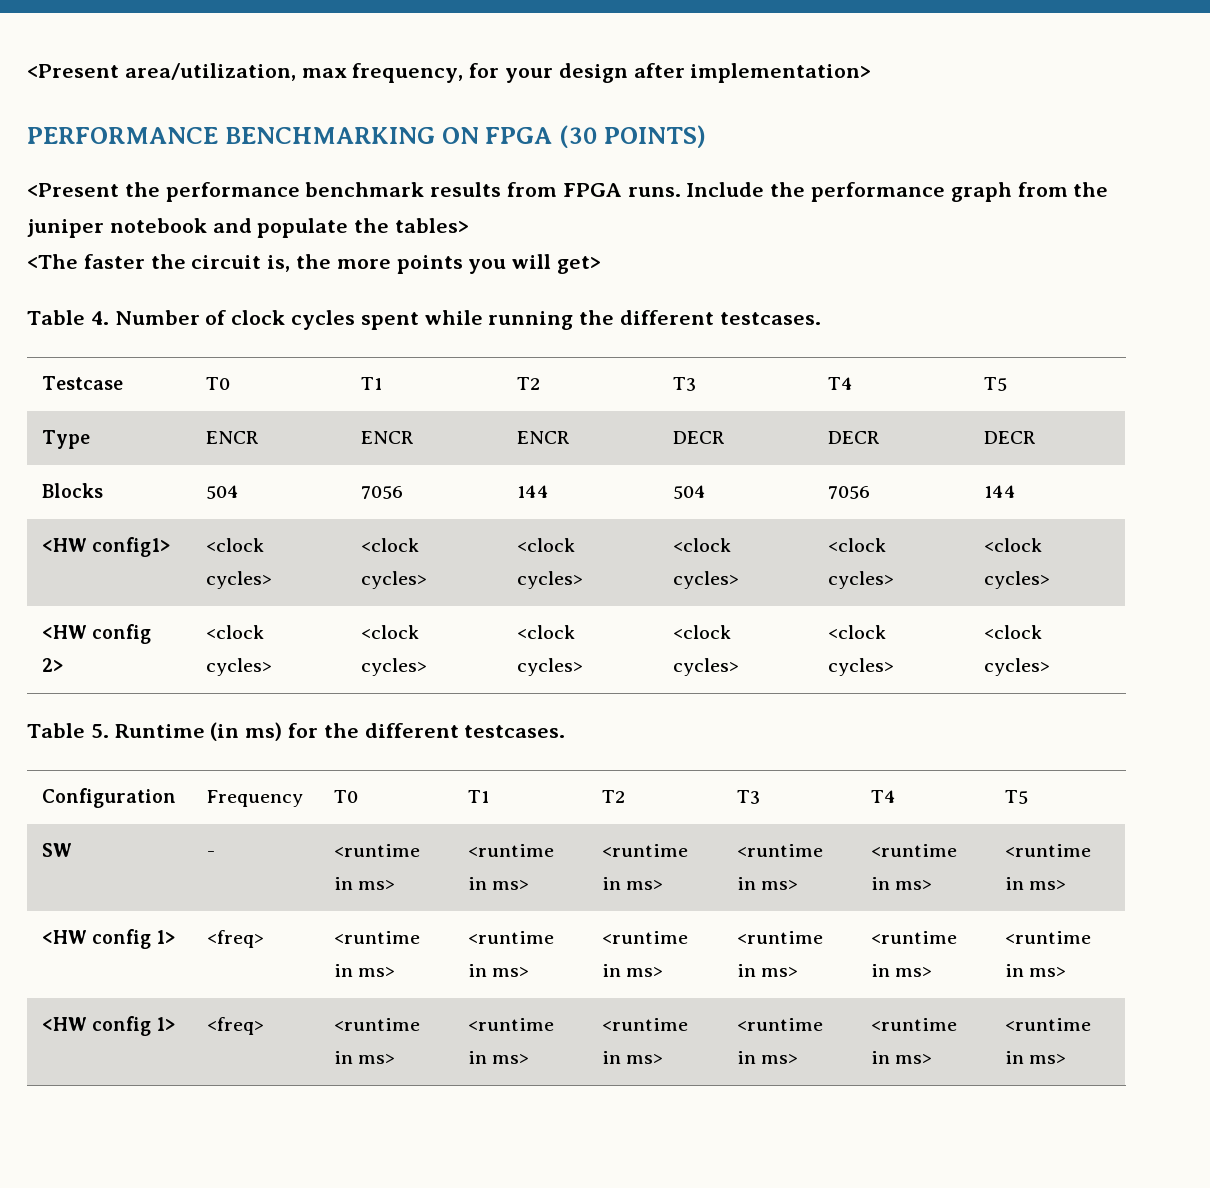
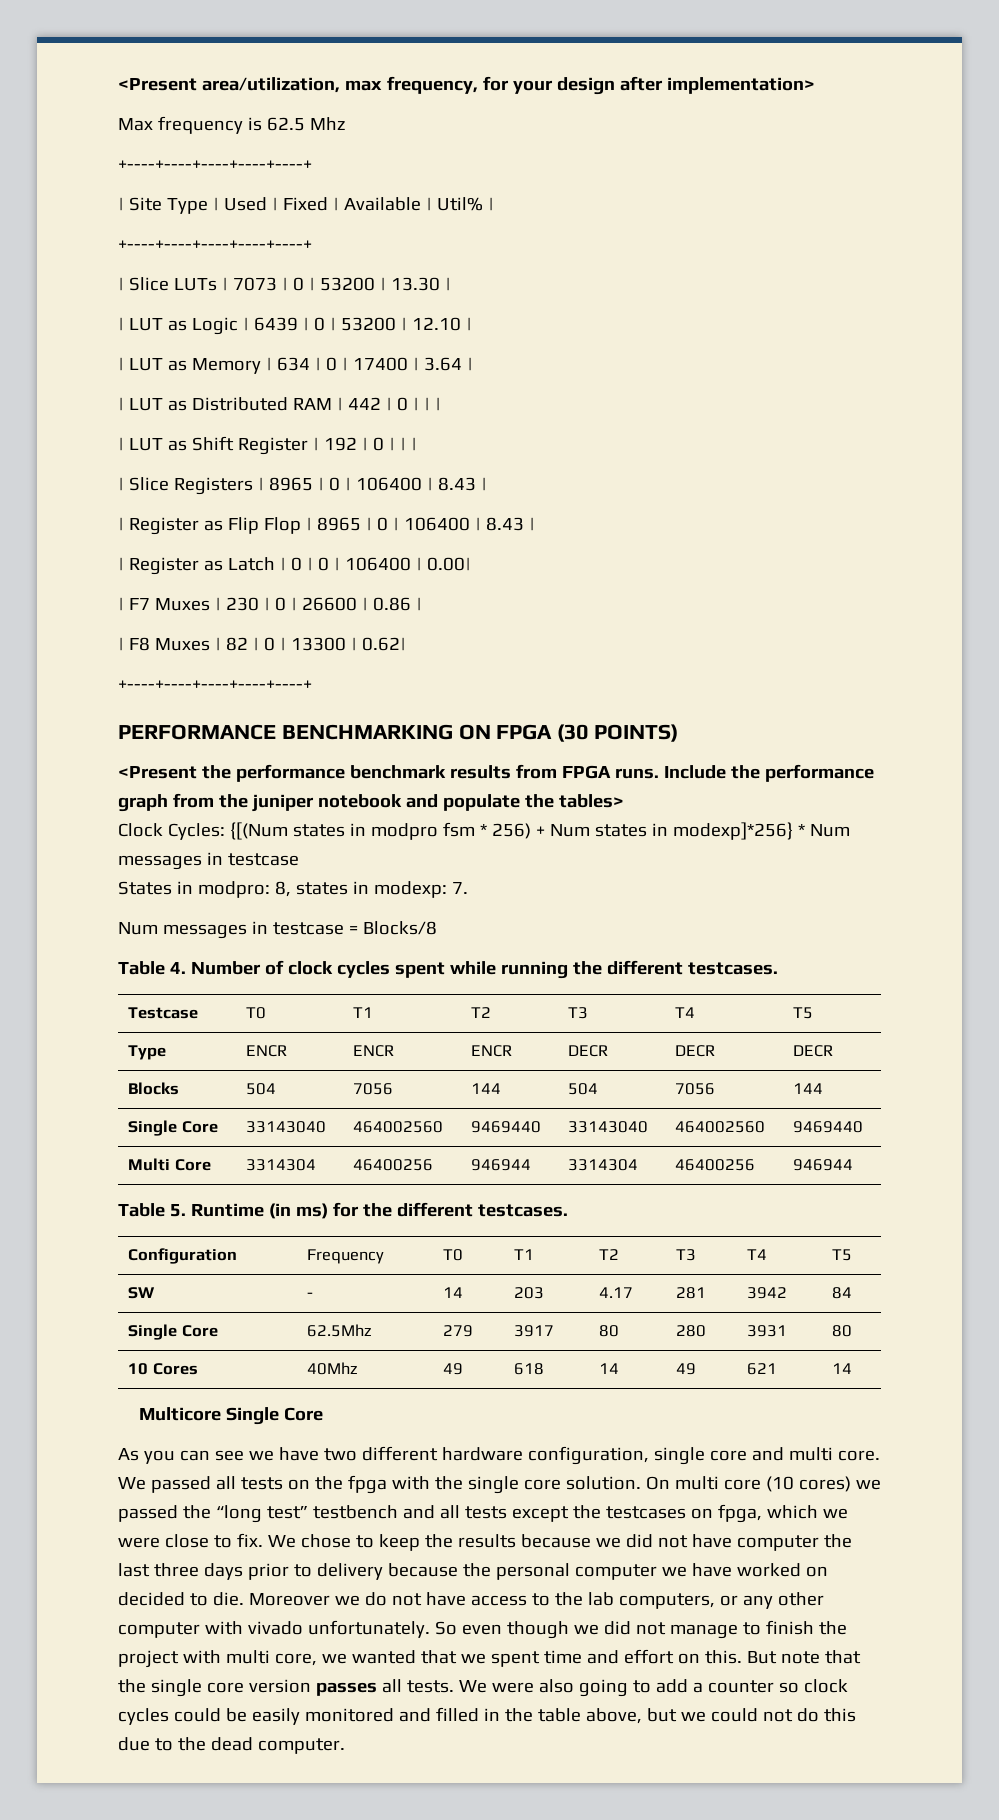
+ Max frequency is 62.5 Mhz
+ +----+----+----+----+----+
+ | Site Type | Used | Fixed | Available | Util% |
+ +----+----+----+----+----+
+ | Slice LUTs | 7073 | 0 | 53200 | 13.30 |
+ | LUT as Logic | 6439 | 0 | 53200 | 12.10 |
+ | LUT as Memory | 634 | 0 | 17400 | 3.64 |
+ | LUT as Distributed RAM | 442 | 0 | | |
+ | LUT as Shift Register | 192 | 0 | | |
+ | Slice Registers | 8965 | 0 | 106400 | 8.43 |
+ | Register as Flip Flop | 8965 | 0 | 106400 | 8.43 |
+ | Register as Latch | 0 | 0 | 106400 | 0.00|
+ | F7 Muxes | 230 | 0 | 26600 | 0.86 |
+ | F8 Muxes | 82 | 0 | 13300 | 0.62|
+ +----+----+----+----+----+
- <The faster the circuit is, the more points you will get>
+ Clock Cycles: {[(Num states in modpro fsm * 256) + Num states in modexp]*256} * Num messages in testcase
+ States in modpro: 8, states in modexp: 7.
+ Num messages in testcase = Blocks/8
- <HW config1> | <clock cycles> | <clock cycles> | <clock cycles> | <clock cycles> | <clock cycles> | <clock cycles>
- <HW config 2> | <clock cycles> | <clock cycles> | <clock cycles> | <clock cycles> | <clock cycles> | <clock cycles>
+ Single Core | 33143040 | 464002560 | 9469440 | 33143040 | 464002560 | 9469440
+ Multi Core | 3314304 | 46400256 | 946944 | 3314304 | 46400256 | 946944
- SW | - | <runtime in ms> | <runtime in ms> | <runtime in ms> | <runtime in ms> | <runtime in ms> | <runtime in ms>
- <HW config 1> | <freq> | <runtime in ms> | <runtime in ms> | <runtime in ms> | <runtime in ms> | <runtime in ms> | <runtime in ms>
- <HW config 1> | <freq> | <runtime in ms> | <runtime in ms> | <runtime in ms> | <runtime in ms> | <runtime in ms> | <runtime in ms>
+ SW | - | 14 | 203 | 4.17 | 281 | 3942 | 84
+ Single Core | 62.5Mhz | 279 | 3917 | 80 | 280 | 3931 | 80
+ 10 Cores | 40Mhz | 49 | 618 | 14 | 49 | 621 | 14
+ Multicore Single Core
+ As you can see we have two different hardware configuration, single core and multi core. We passed all tests on the fpga with the single core solution. On multi core (10 cores) we passed the “long test” testbench and all tests except the testcases on fpga, which we were close to fix. We chose to keep the results because we did not have computer the last three days prior to delivery because the personal computer we have worked on decided to die. Moreover we do not have access to the lab computers, or any other computer with vivado unfortunately. So even though we did not manage to finish the project with multi core, we wanted that we spent time and effort on this. But note that the single core version passes all tests. We were also going to add a counter so clock cycles could be easily monitored and filled in the table above, but we could not do this due to the dead computer.

